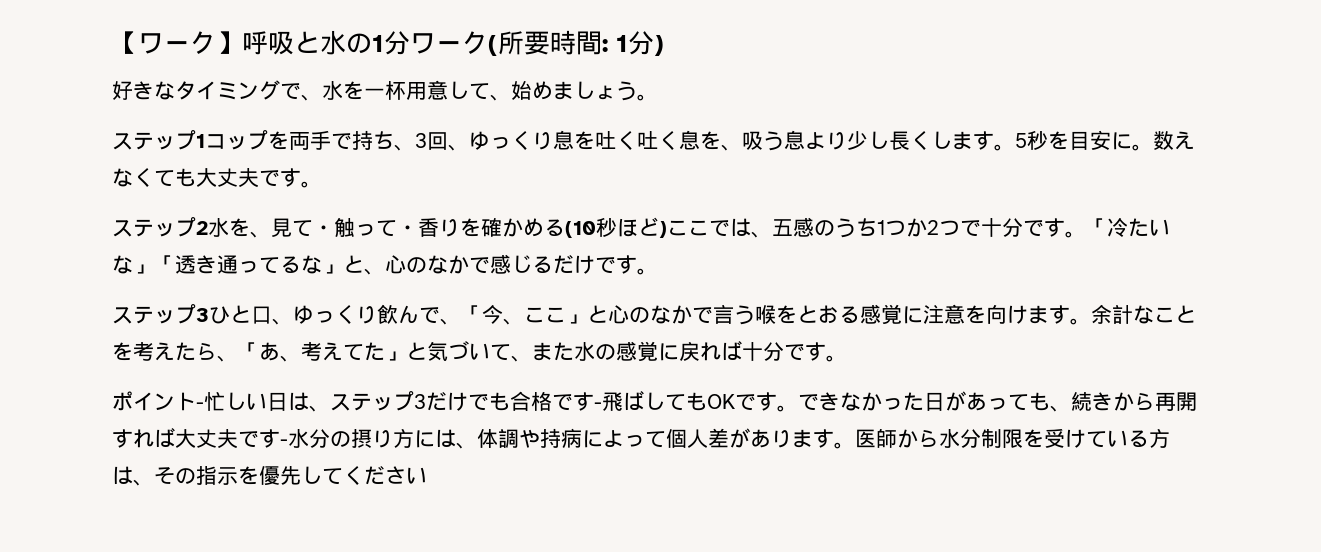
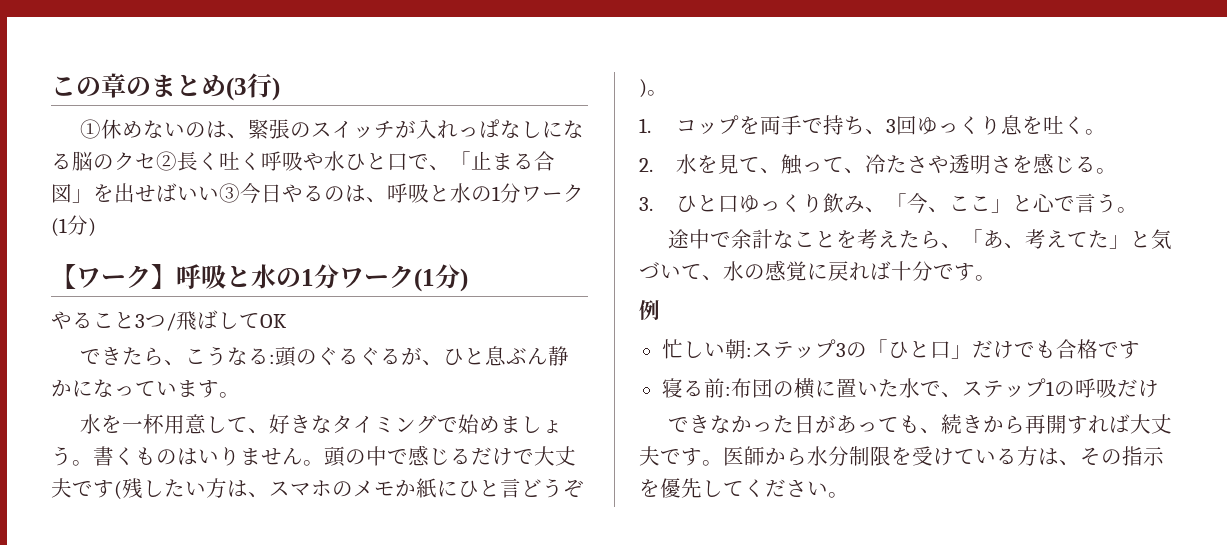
+ この章のまとめ(3行)
+ ①休めないのは、緊張のスイッチが入れっぱなしになる脳のクセ②長く吐く呼吸や水ひと口で、「止まる合図」を出せばいい③今日やるのは、呼吸と水の1分ワーク(1分)
- 【ワーク】呼吸と水の1分ワーク(所要時間: 1分)
- 好きなタイミングで、水を一杯用意して、始めましょう。
- ステップ1コップを両手で持ち、3回、ゆっくり息を吐く吐く息を、吸う息より少し長くします。5秒を目安に。数えなくても大丈夫です。
- ステップ2水を、見て・触って・香りを確かめる(10秒ほど)ここでは、五感のうち1つか2つで十分です。「冷たいな」「透き通ってるな」と、心のなかで感じるだけです。
- ステップ3ひと口、ゆっくり飲んで、「今、ここ」と心のなかで言う喉をとおる感覚に注意を向けます。余計なことを考えたら、「あ、考えてた」と気づいて、また水の感覚に戻れば十分です。
+ 【ワーク】呼吸と水の1分ワーク(1分)
+ やること3つ/飛ばしてOK
+ できたら、こうなる:頭のぐるぐるが、ひと息ぶん静かになっています。
+ 水を一杯用意して、好きなタイミングで始めましょう。書くものはいりません。頭の中で感じるだけで大丈夫です(残したい方は、スマホのメモか紙にひと言どうぞ)。
+ 1.コップを両手で持ち、3回ゆっくり息を吐く。
+ 2.水を見て、触って、冷たさや透明さを感じる。
+ 3.ひと口ゆっくり飲み、「今、ここ」と心で言う。
+ 途中で余計なことを考えたら、「あ、考えてた」と気づいて、水の感覚に戻れば十分です。
- ポイント-忙しい日は、ステップ3だけでも合格です-飛ばしてもOKです。できなかった日があっても、続きから再開すれば大丈夫です-水分の摂り方には、体調や持病によって個人差があります。
+ 例
+ 忙しい朝:ステップ3の「ひと口」だけでも合格です
+ 寝る前:布団の横に置いた水で、ステップ1の呼吸だけ
+ できなかった日があっても、続きから再開すれば大丈夫です。
- 医師から水分制限を受けている方は、その指示を優先してください
+ 医師から水分制限を受けている方は、その指示を優先してください。

